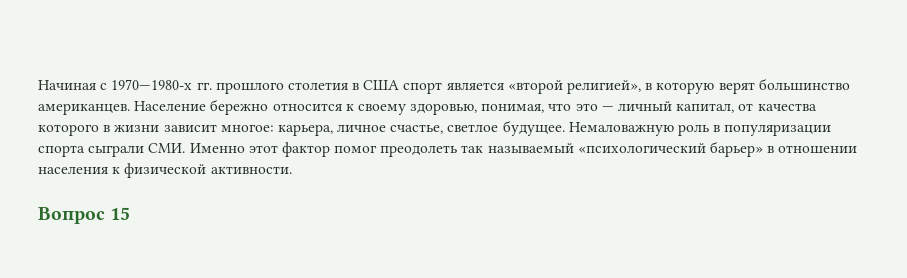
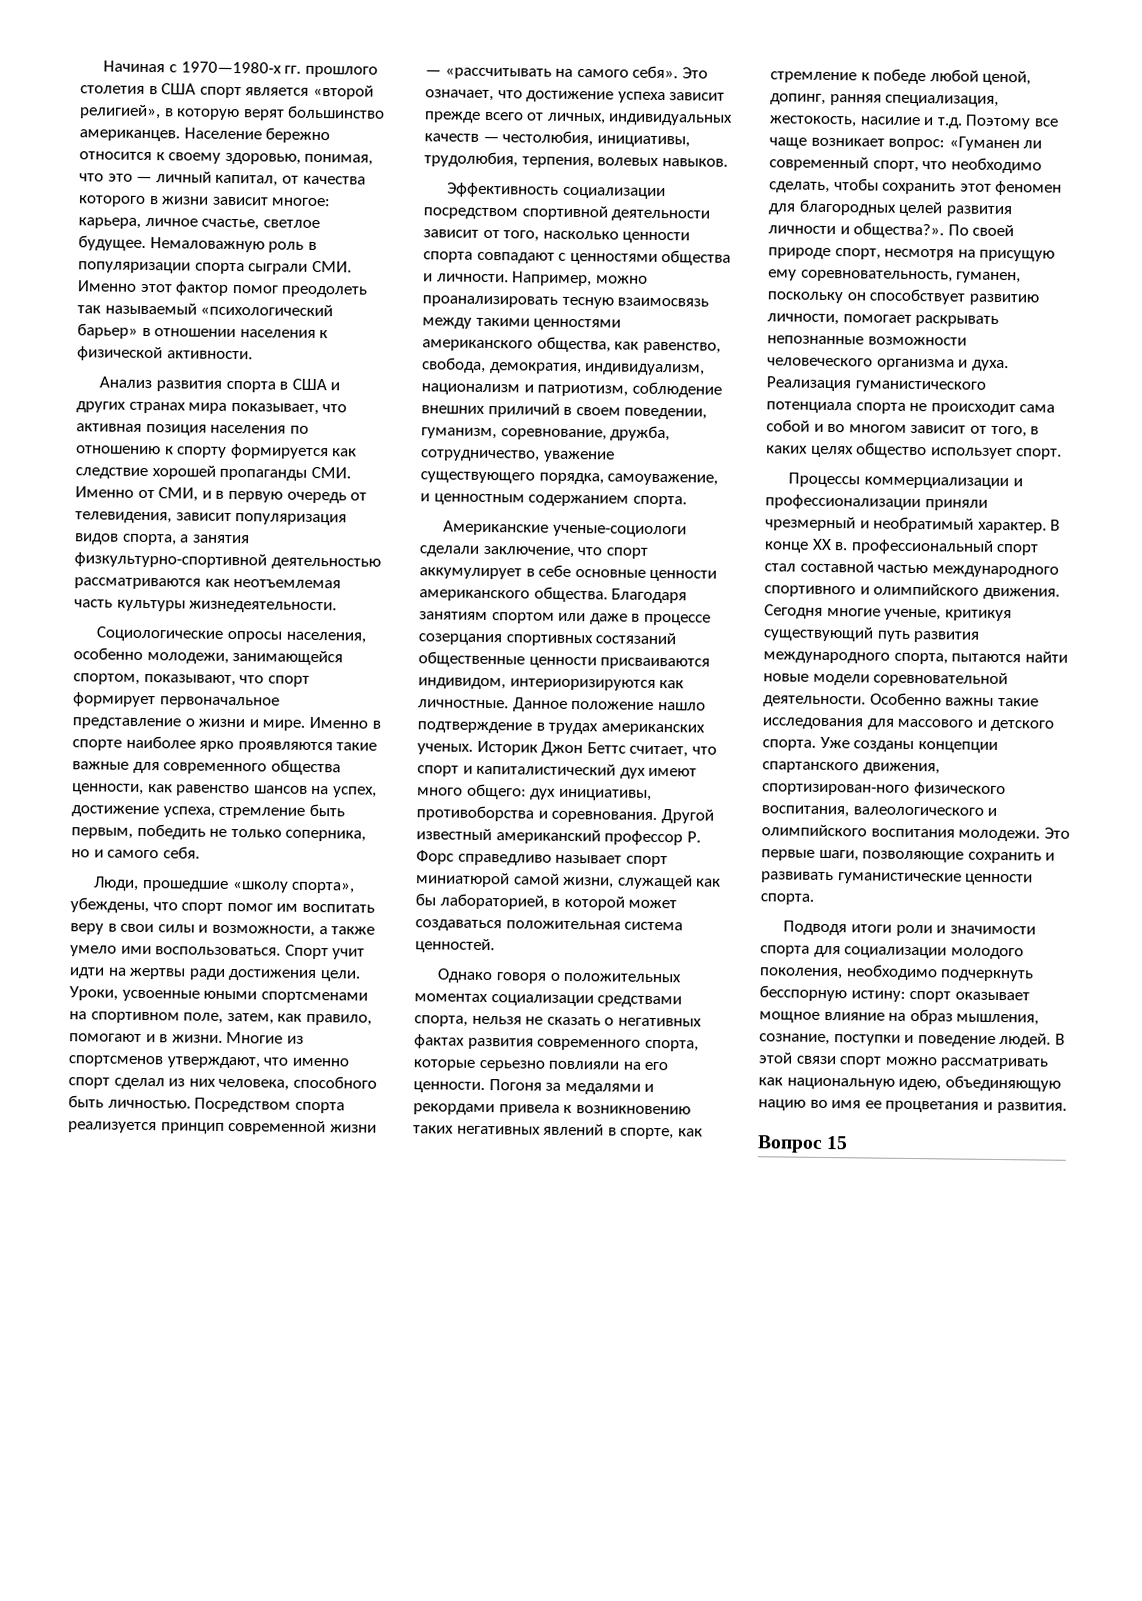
+ Анализ развития спорта в США и других странах мира показывает, что активная позиция населения по отношению к спорту формируется как следствие хорошей пропаганды СМИ. Именно от СМИ, и в первую очередь от телевидения, зависит популяризация видов спорта, а занятия физкультурно-спортивной деятельностью рассматриваются как неотъемлемая часть культуры жизнедеятельности.
+ Социологические опросы населения, особенно молодежи, занимающейся спортом, показывают, что спорт формирует первоначальное представление о жизни и мире. Именно в спорте наиболее ярко проявляются такие важные для современного общества ценности, как равенство шансов на успех, достижение успеха, стремление быть первым, победить не только соперника, но и самого себя.
+ Люди, прошедшие «школу спорта», убеждены, что спорт помог им воспитать веру в свои силы и возможности, а также умело ими воспользоваться. Спорт учит идти на жертвы ради достижения цели. Уроки, усвоенные юными спортсменами на спортивном поле, затем, как правило, помогают и в жизни. Многие из спортсменов утверждают, что именно спорт сделал из них человека, способного быть личностью. Посредством спорта реализуется принцип современной жизни — «рассчитывать на самого себя». Это означает, что достижение успеха зависит прежде всего от личных, индивидуальных качеств — честолюбия, инициативы, трудолюбия, терпения, волевых навыков.
+ Эффективность социализации посредством спортивной деятельности зависит от того, насколько ценности спорта совпадают с ценностями общества и личности. Например, можно проанализировать тесную взаимосвязь между такими ценностями американского общества, как равенство, свобода, демократия, индивидуализм, национализм и патриотизм, соблюдение внешних приличий в своем поведении, гуманизм, соревнование, дружба, сотрудничество, уважение существующего порядка, самоуважение, и ценностным содержанием спорта.
+ Американские ученые-социологи сделали заключение, что спорт аккумулирует в себе основные ценности американского общества. Благодаря занятиям спортом или даже в процессе созерцания спортивных состязаний общественные ценности присваиваются индивидом, интериоризируются как личностные. Данное положение нашло подтверждение в трудах американских ученых. Историк Джон Беттс считает, что спорт и капиталистический дух имеют много общего: дух инициативы, противоборства и соревнования. Другой известный американский профессор Р. Форс справедливо называет спорт миниатюрой самой жизни, служащей как бы лабораторией, в которой может создаваться положительная система ценностей.
+ Однако говоря о положительных моментах социализации средствами спорта, нельзя не сказать о негативных фактах развития современного спорта, которые серьезно повлияли на его ценности. Погоня за медалями и рекордами привела к возникновению таких негативных явлений в спорте, как стремление к победе любой ценой, допинг, ранняя специализация, жестокость, насилие и т.д. Поэтому все чаще возникает вопрос: «Гуманен ли современный спорт, что необходимо сделать, чтобы сохранить этот феномен для благородных целей развития личности и общества?». По своей природе спорт, несмотря на присущую ему соревновательность, гуманен, поскольку он способствует развитию личности, помогает раскрывать непознанные возможности человеческого организма и духа. Реализация гуманистического потенциала спорта не происходит сама собой и во многом зависит от того, в каких целях общество использует спорт.
+ Процессы коммерциализации и профессионализации приняли чрезмерный и необратимый характер. В конце XX в. профессиональный спорт стал составной частью международного спортивного и олимпийского движения. Сегодня многие ученые, критикуя существующий путь развития международного спорта, пытаются найти новые модели соревновательной деятельности. Особенно важны такие исследования для массового и детского спорта. Уже созданы концепции спартанского движения, спортизирован-ного физического воспитания, валеологического и олимпийского воспитания молодежи. Это первые шаги, позволяющие сохранить и развивать гуманистические ценности спорта.
+ Подводя итоги роли и значимости спорта для социализации молодого поколения, необходимо подчеркнуть бесспорную истину: спорт оказывает мощное влияние на образ мышления, сознание, поступки и поведение людей. В этой связи спорт можно рассматривать как национальную идею, объединяющую нацию во имя ее процветания и развития.

